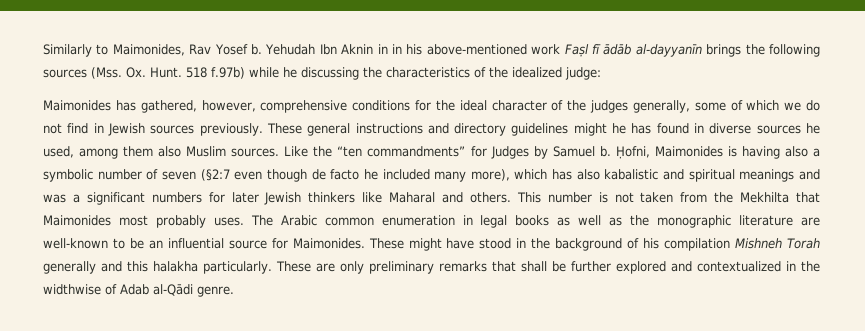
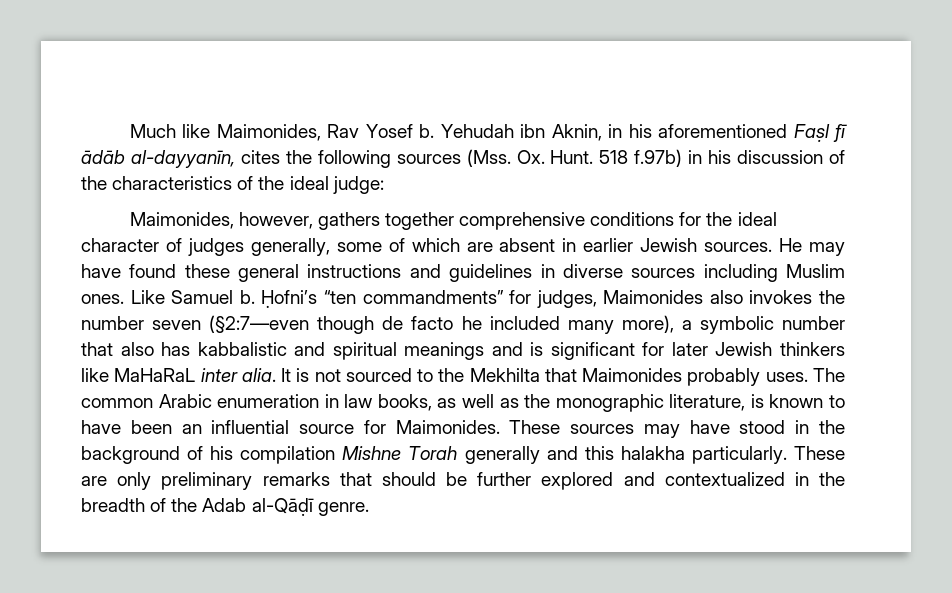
- Similarly to Maimonides, Rav Yosef b.
+ Much like Maimonides, Rav Yosef b.
- Yehudah Ibn Aknin in in his above-mentioned work Faṣl fī ādāb al-dayyanīn brings the following sources (Mss. Ox. Hunt.
+ Yehudah ibn Aknin, in his aforementioned Faṣl fī ādāb al-dayyanīn, cites the following sources (Mss. Ox. Hunt.
- 518 f.97b) while he discussing the characteristics of the idealized judge:
+ 518 f.97b) in his discussion of the characteristics of the ideal judge:
- Maimonides has gathered, however, comprehensive conditions for the ideal character of the judges generally, some of which we do not find in Jewish sources previously. These general instructions and directory guidelines might he has found in diverse sources he used, among them also Muslim sources. Like the “ten commandments” for Judges by Samuel b. Ḥofni, Maimonides is having also a symbolic number of seven (§2:7 even though de facto he included many more), which has also kabalistic and spiritual meanings and was a significant numbers for later Jewish thinkers like Maharal and others. This number is not taken from the Mekhilta that Maimonides most probably uses.
+ Maimonides, however, gathers together comprehensive conditions for the ideal character of judges generally, some of which are absent in earlier Jewish sources. He may have found these general instructions and guidelines in diverse sources including Muslim ones. Like Samuel b. Ḥofni’s “ten commandments” for judges, Maimonides also invokes the number seven (§2:7—even though de facto he included many more), a symbolic number that also has kabbalistic and spiritual meanings and is significant for later Jewish thinkers like MaHaRaL inter alia. It is not sourced to the Mekhilta that Maimonides probably uses.
- The Arabic common enumeration in legal books as well as the monographic literature are well-known to be an influential source for Maimonides.
+ The common Arabic enumeration in law books, as well as the monographic literature, is known to have been an influential source for Maimonides.
- These might have stood in the background of his compilation Mishneh Torah generally and this halakha particularly.
+ These sources may have stood in the background of his compilation Mishne Torah generally and this halakha particularly.
- These are only preliminary remarks that shall be further explored and contextualized in the widthwise of Adab al-Qādi genre.
+ These are only preliminary remarks that should be further explored and contextualized in the breadth of the Adab al-Qāḍī genre.

